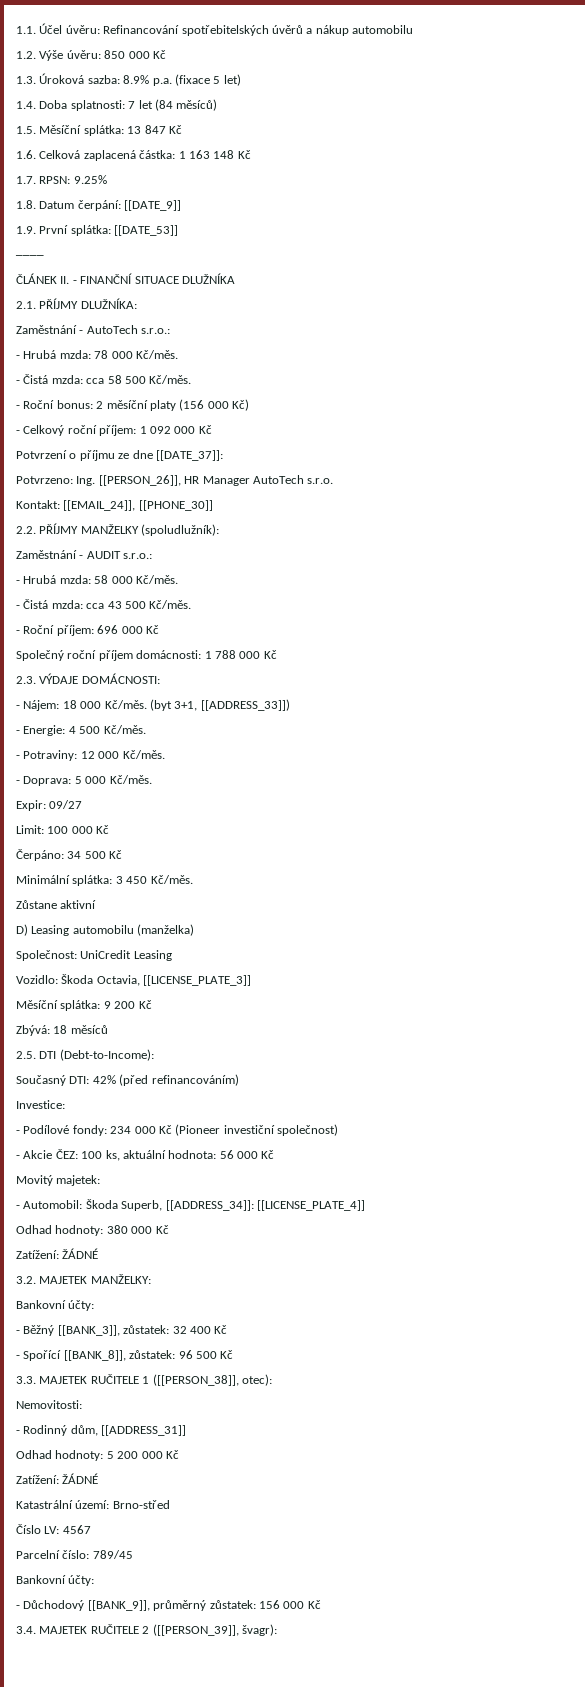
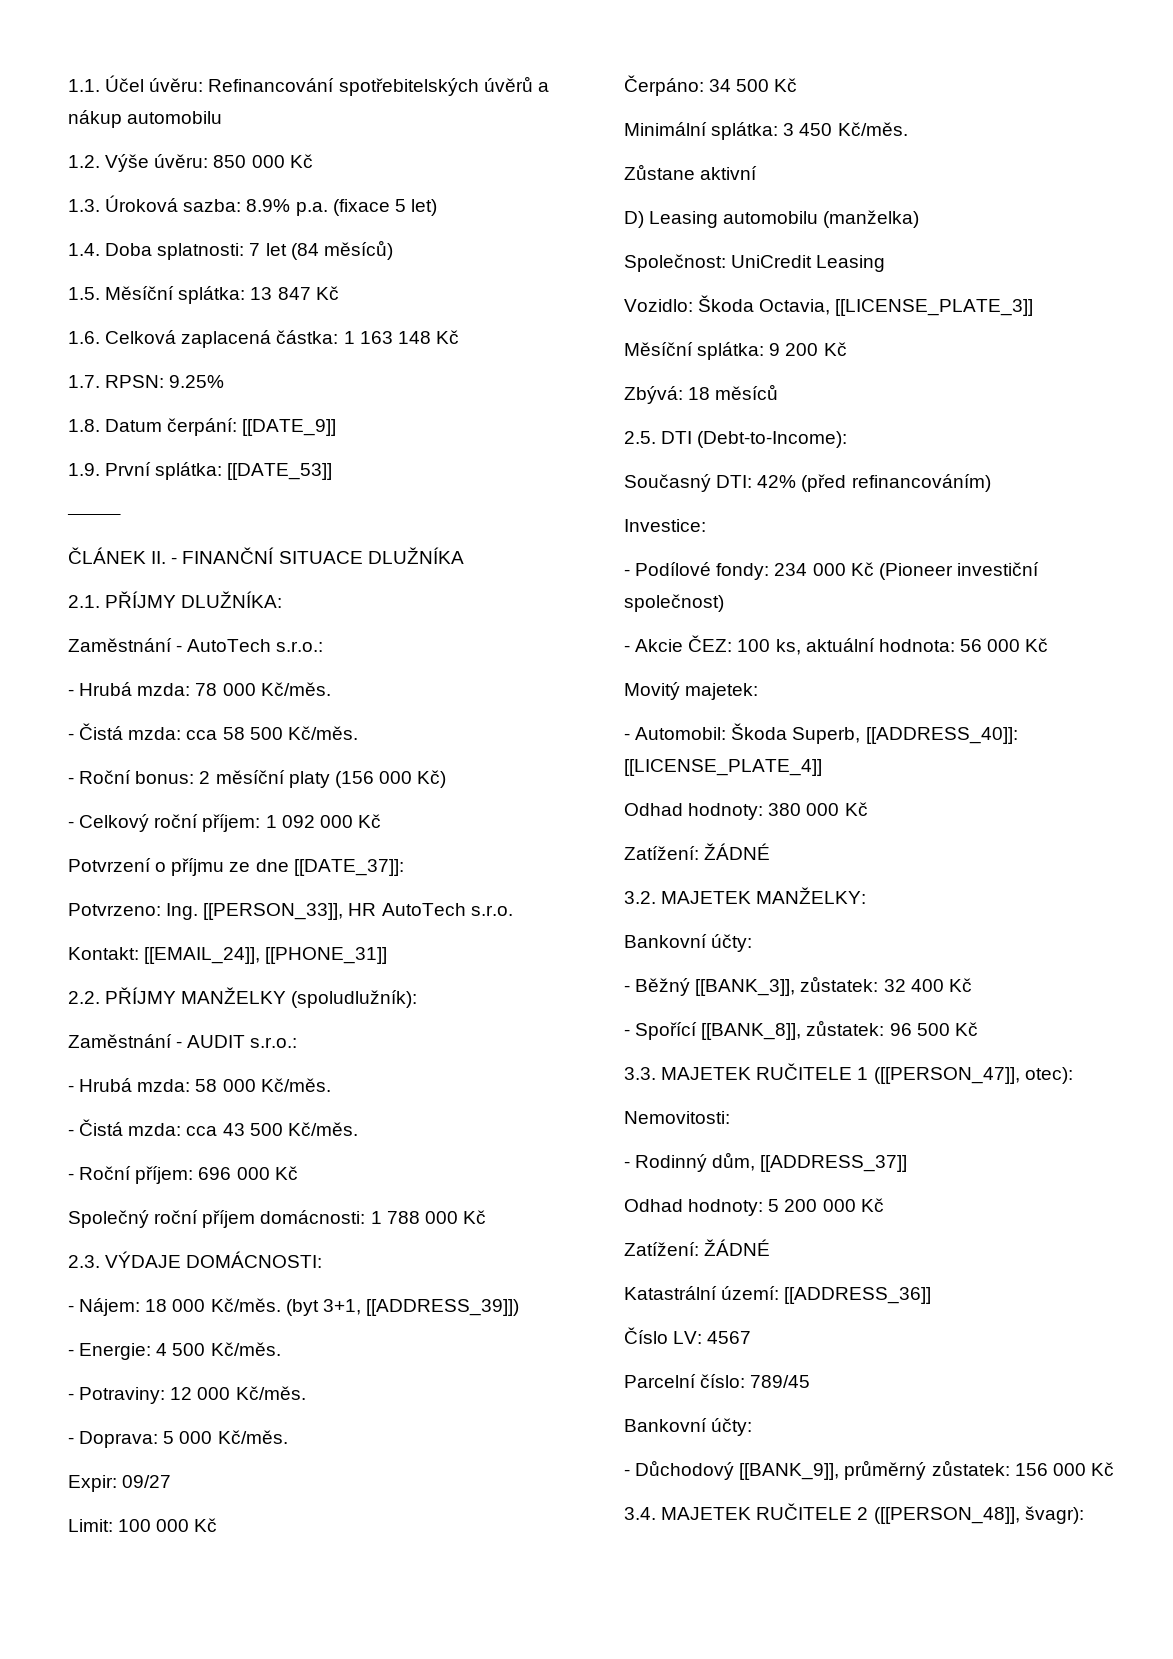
- Potvrzeno: Ing. [[PERSON_26]], HR Manager AutoTech s.r.o.
+ Potvrzeno: Ing. [[PERSON_33]], HR AutoTech s.r.o.
- Kontakt: [[EMAIL_24]], [[PHONE_30]]
+ Kontakt: [[EMAIL_24]], [[PHONE_31]]
- (byt 3+1, [[ADDRESS_33]])
+ (byt 3+1, [[ADDRESS_39]])
- - Automobil: Škoda Superb, [[ADDRESS_34]]: [[LICENSE_PLATE_4]]
+ - Automobil: Škoda Superb, [[ADDRESS_40]]: [[LICENSE_PLATE_4]]
- 3.3. MAJETEK RUČITELE 1 ([[PERSON_38]], otec):
+ 3.3. MAJETEK RUČITELE 1 ([[PERSON_47]], otec):
- - Rodinný dům, [[ADDRESS_31]]
+ - Rodinný dům, [[ADDRESS_37]]
- Katastrální území: Brno-střed
+ Katastrální území: [[ADDRESS_36]]
- 3.4. MAJETEK RUČITELE 2 ([[PERSON_39]], švagr):
+ 3.4. MAJETEK RUČITELE 2 ([[PERSON_48]], švagr):

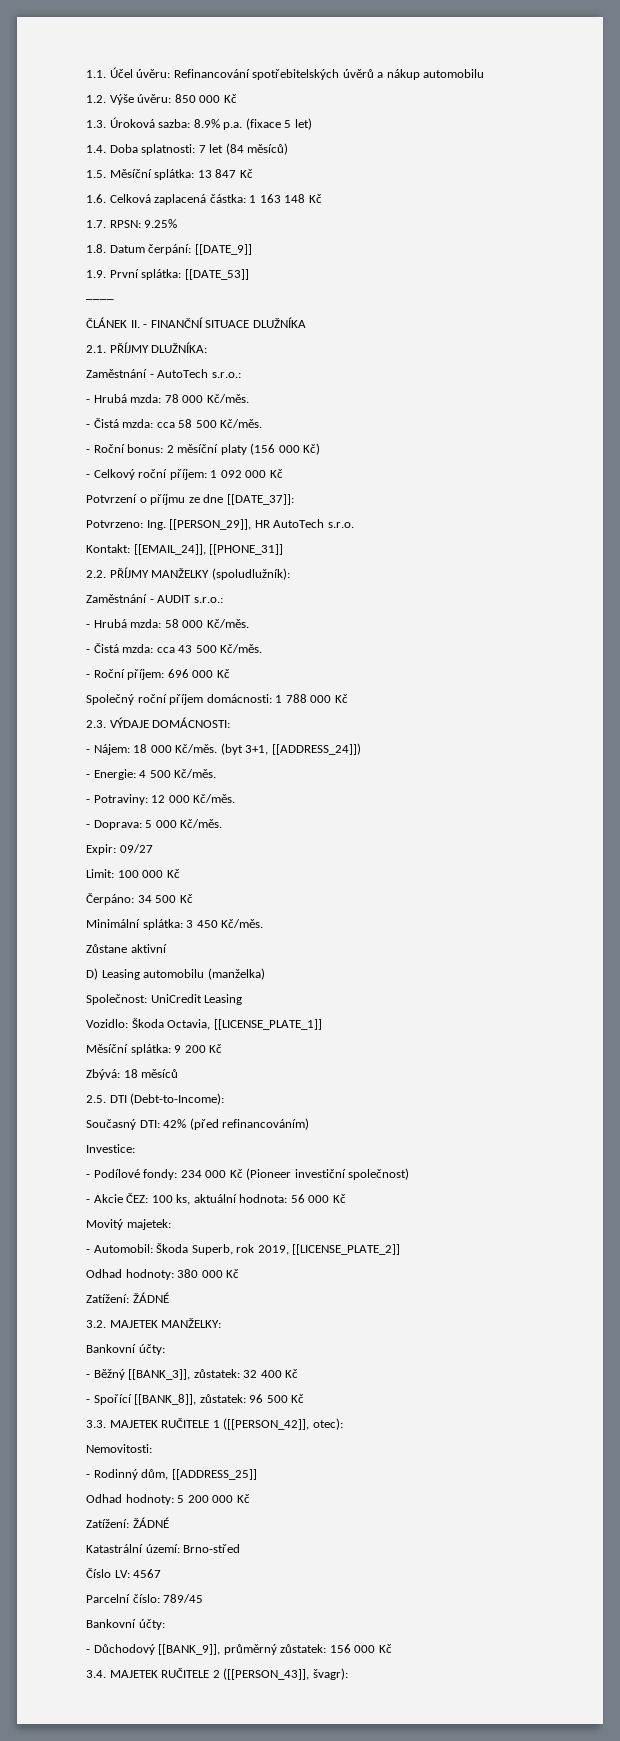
- Potvrzeno: Ing. [[PERSON_33]], HR AutoTech s.r.o.
+ Potvrzeno: Ing. [[PERSON_29]], HR AutoTech s.r.o.
- (byt 3+1, [[ADDRESS_39]])
+ (byt 3+1, [[ADDRESS_24]])
- Vozidlo: Škoda Octavia, [[LICENSE_PLATE_3]]
+ Vozidlo: Škoda Octavia, [[LICENSE_PLATE_1]]
- - Automobil: Škoda Superb, [[ADDRESS_40]]: [[LICENSE_PLATE_4]]
+ - Automobil: Škoda Superb, rok 2019, [[LICENSE_PLATE_2]]
- 3.3. MAJETEK RUČITELE 1 ([[PERSON_47]], otec):
+ 3.3. MAJETEK RUČITELE 1 ([[PERSON_42]], otec):
- - Rodinný dům, [[ADDRESS_37]]
+ - Rodinný dům, [[ADDRESS_25]]
- Katastrální území: [[ADDRESS_36]]
+ Katastrální území: Brno-střed
- 3.4. MAJETEK RUČITELE 2 ([[PERSON_48]], švagr):
+ 3.4. MAJETEK RUČITELE 2 ([[PERSON_43]], švagr):

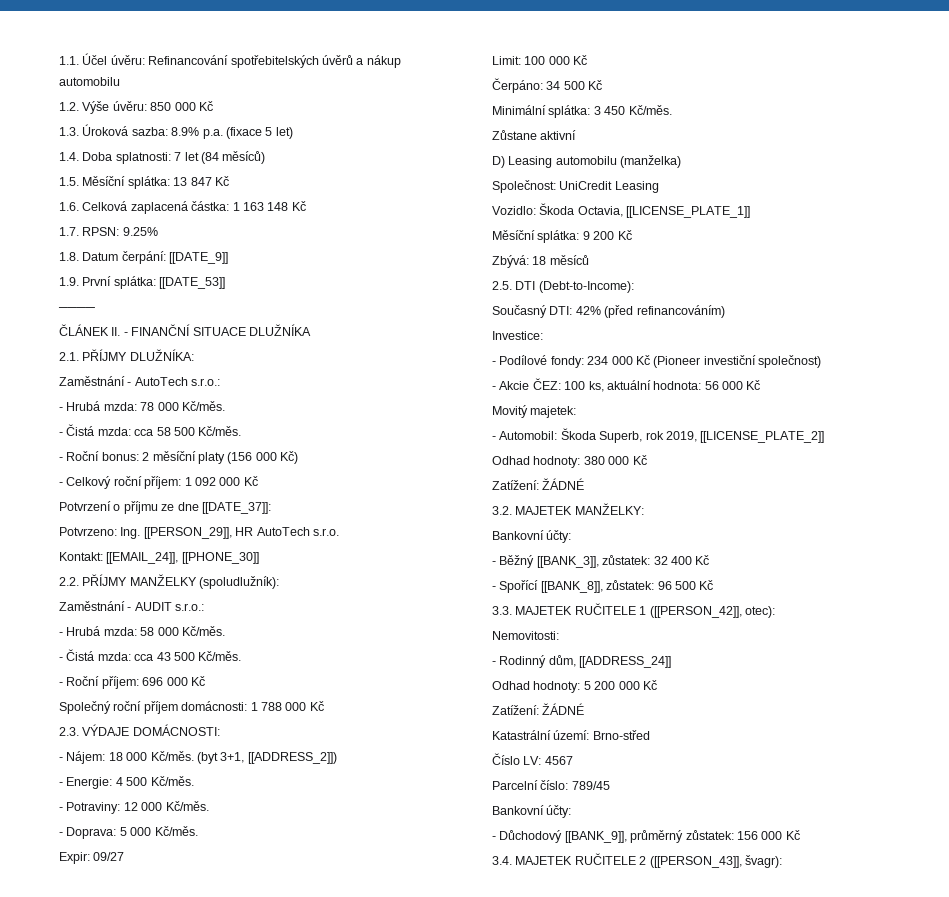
- Kontakt: [[EMAIL_24]], [[PHONE_31]]
+ Kontakt: [[EMAIL_24]], [[PHONE_30]]
- (byt 3+1, [[ADDRESS_24]])
+ (byt 3+1, [[ADDRESS_2]])
- - Rodinný dům, [[ADDRESS_25]]
+ - Rodinný dům, [[ADDRESS_24]]

